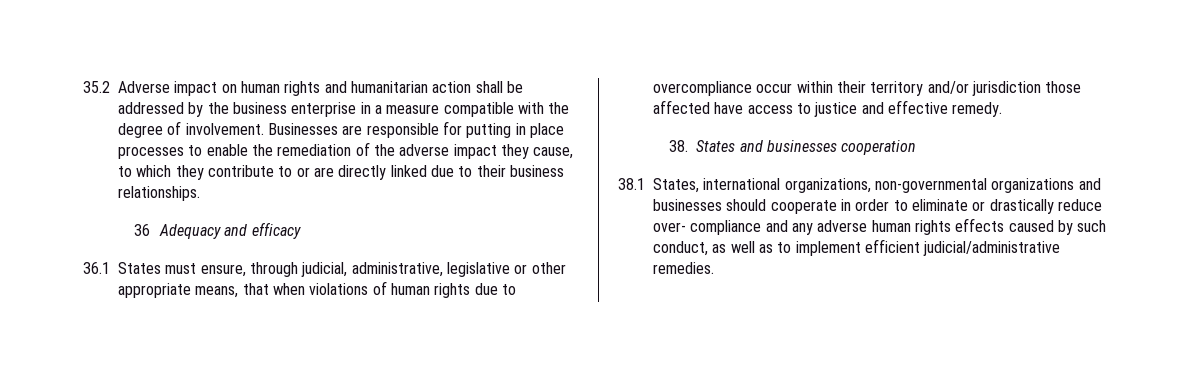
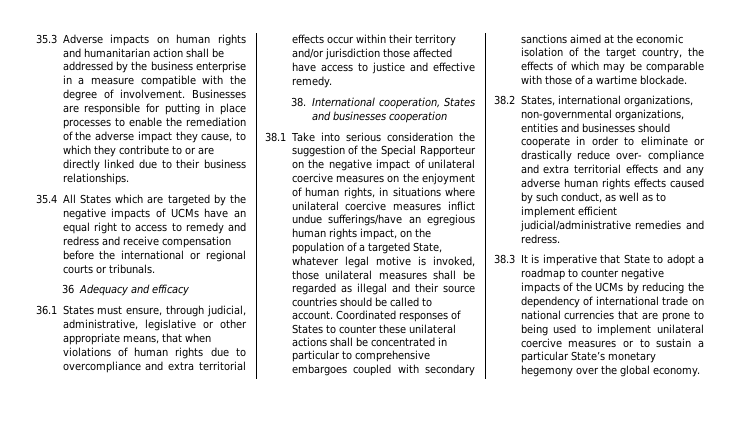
- 35.2 Adverse impact on human rights and humanitarian action shall be addressed by the business enterprise in a measure compatible with the degree of involvement.
+ 35.3 Adverse impacts on human rights and humanitarian action shall be addressed by the business enterprise in a measure compatible with the degree of involvement.
+ 35.4 All States which are targeted by the negative impacts of UCMs have an equal right to access to remedy and redress and receive compensation before the international or regional courts or tribunals.
- 36.1 States must ensure, through judicial, administrative, legislative or other appropriate means, that when violations of human rights due to overcompliance occur within their territory and/or jurisdiction those affected have access to justice and effective remedy.
+ 36.1 States must ensure, through judicial, administrative, legislative or other appropriate means, that when violations of human rights due to overcompliance and extra territorial effects occur within their territory and/or jurisdiction those affected have access to justice and effective remedy.
- 38. States and businesses cooperation
+ 38. International cooperation, States and businesses cooperation
- 38.1 States, international organizations, non-governmental organizations and businesses should cooperate in order to eliminate or drastically reduce over- compliance and any adverse human rights effects caused by such conduct, as well as to implement efficient judicial/administrative remedies.
+ 38.1 Take into serious consideration the suggestion of the Special Rapporteur on the negative impact of unilateral coercive measures on the enjoyment of human rights, in situations where unilateral coercive measures inflict undue sufferings/have an egregious human rights impact, on the population of a targeted State, whatever legal motive is invoked, those unilateral measures shall be regarded as illegal and their source countries should be called to account. Coordinated responses of States to counter these unilateral actions shall be concentrated in particular to comprehensive embargoes coupled with secondary sanctions aimed at the economic isolation of the target country, the effects of which may be comparable with those of a wartime blockade.
+ 38.2 States, international organizations, non-governmental organizations, entities and businesses should cooperate in order to eliminate or drastically reduce over- compliance and extra territorial effects and any adverse human rights effects caused by such conduct, as well as to implement efficient judicial/administrative remedies and redress.
+ 38.3 It is imperative that State to adopt a roadmap to counter negative impacts of the UCMs by reducing the dependency of international trade on national currencies that are prone to being used to implement unilateral coercive measures or to sustain a particular State’s monetary hegemony over the global economy.

